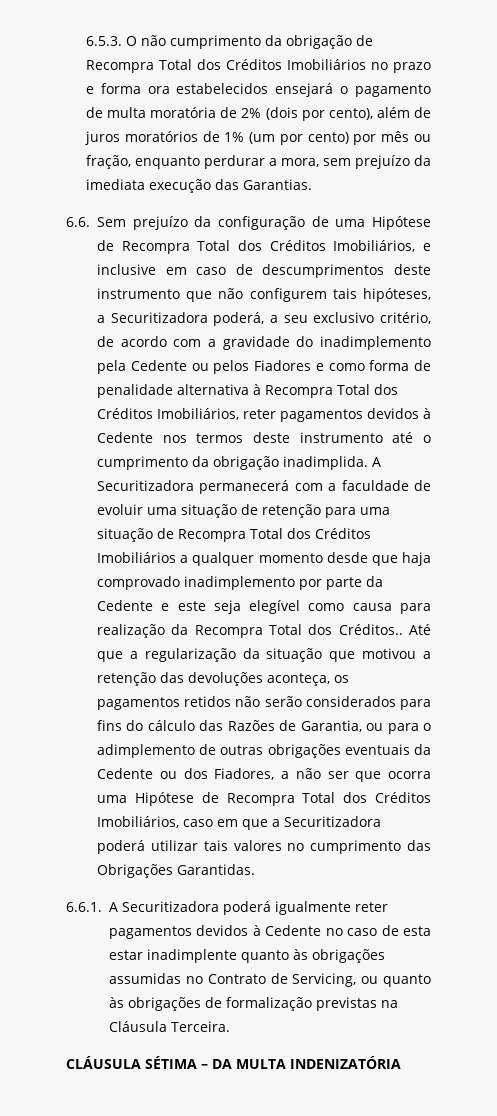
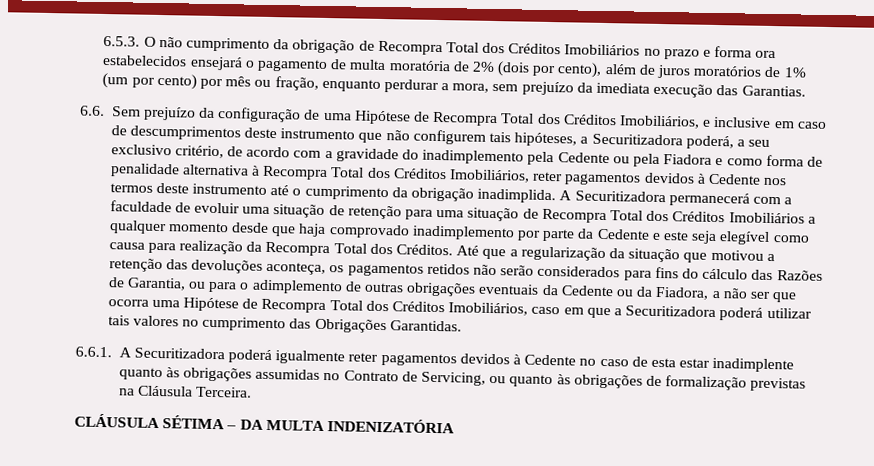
- 6.6. Sem prejuízo da configuração de uma Hipótese de Recompra Total dos Créditos Imobiliários, e inclusive em caso de descumprimentos deste instrumento que não configurem tais hipóteses, a Securitizadora poderá, a seu exclusivo critério, de acordo com a gravidade do inadimplemento pela Cedente ou pelos Fiadores e como forma de penalidade alternativa à Recompra Total dos Créditos Imobiliários, reter pagamentos devidos à Cedente nos termos deste instrumento até o cumprimento da obrigação inadimplida.
+ 6.6. Sem prejuízo da configuração de uma Hipótese de Recompra Total dos Créditos Imobiliários, e inclusive em caso de descumprimentos deste instrumento que não configurem tais hipóteses, a Securitizadora poderá, a seu exclusivo critério, de acordo com a gravidade do inadimplemento pela Cedente ou pela Fiadora e como forma de penalidade alternativa à Recompra Total dos Créditos Imobiliários, reter pagamentos devidos à Cedente nos termos deste instrumento até o cumprimento da obrigação inadimplida.
- A Securitizadora permanecerá com a faculdade de evoluir uma situação de retenção para uma situação de Recompra Total dos Créditos Imobiliários a qualquer momento desde que haja comprovado inadimplemento por parte da Cedente e este seja elegível como causa para realização da Recompra Total dos Créditos..
+ A Securitizadora permanecerá com a faculdade de evoluir uma situação de retenção para uma situação de Recompra Total dos Créditos Imobiliários a qualquer momento desde que haja comprovado inadimplemento por parte da Cedente e este seja elegível como causa para realização da Recompra Total dos Créditos.
- Até que a regularização da situação que motivou a retenção das devoluções aconteça, os pagamentos retidos não serão considerados para fins do cálculo das Razões de Garantia, ou para o adimplemento de outras obrigações eventuais da Cedente ou dos Fiadores, a não ser que ocorra uma Hipótese de Recompra Total dos Créditos Imobiliários, caso em que a Securitizadora poderá utilizar tais valores no cumprimento das Obrigações Garantidas.
+ Até que a regularização da situação que motivou a retenção das devoluções aconteça, os pagamentos retidos não serão considerados para fins do cálculo das Razões de Garantia, ou para o adimplemento de outras obrigações eventuais da Cedente ou da Fiadora, a não ser que ocorra uma Hipótese de Recompra Total dos Créditos Imobiliários, caso em que a Securitizadora poderá utilizar tais valores no cumprimento das Obrigações Garantidas.

